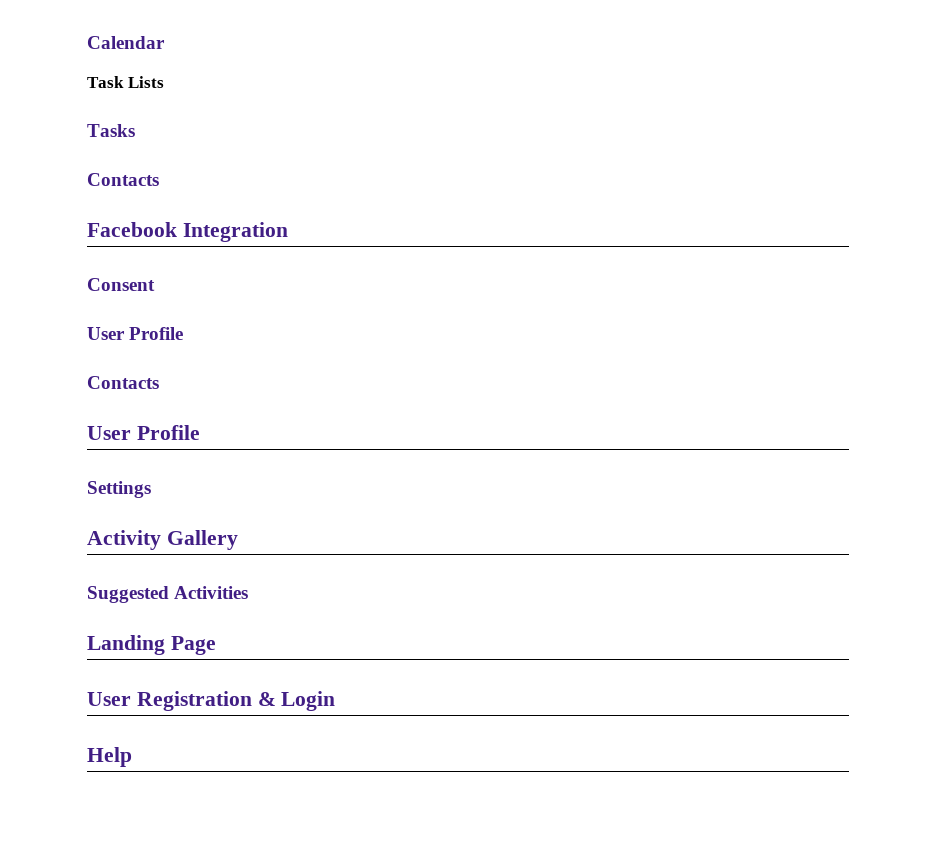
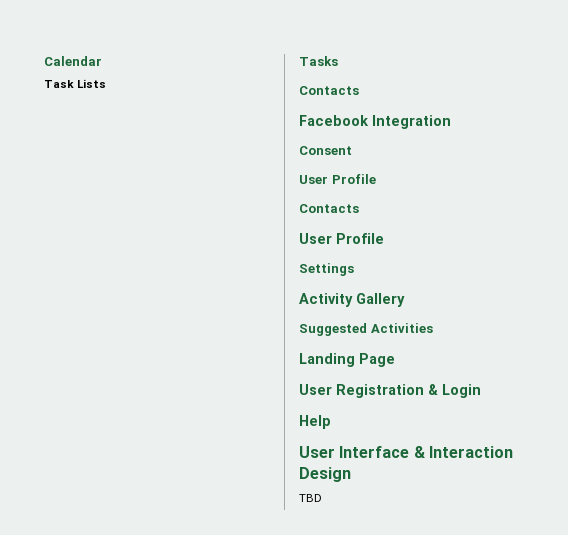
+ User Interface & Interaction Design
+ TBD

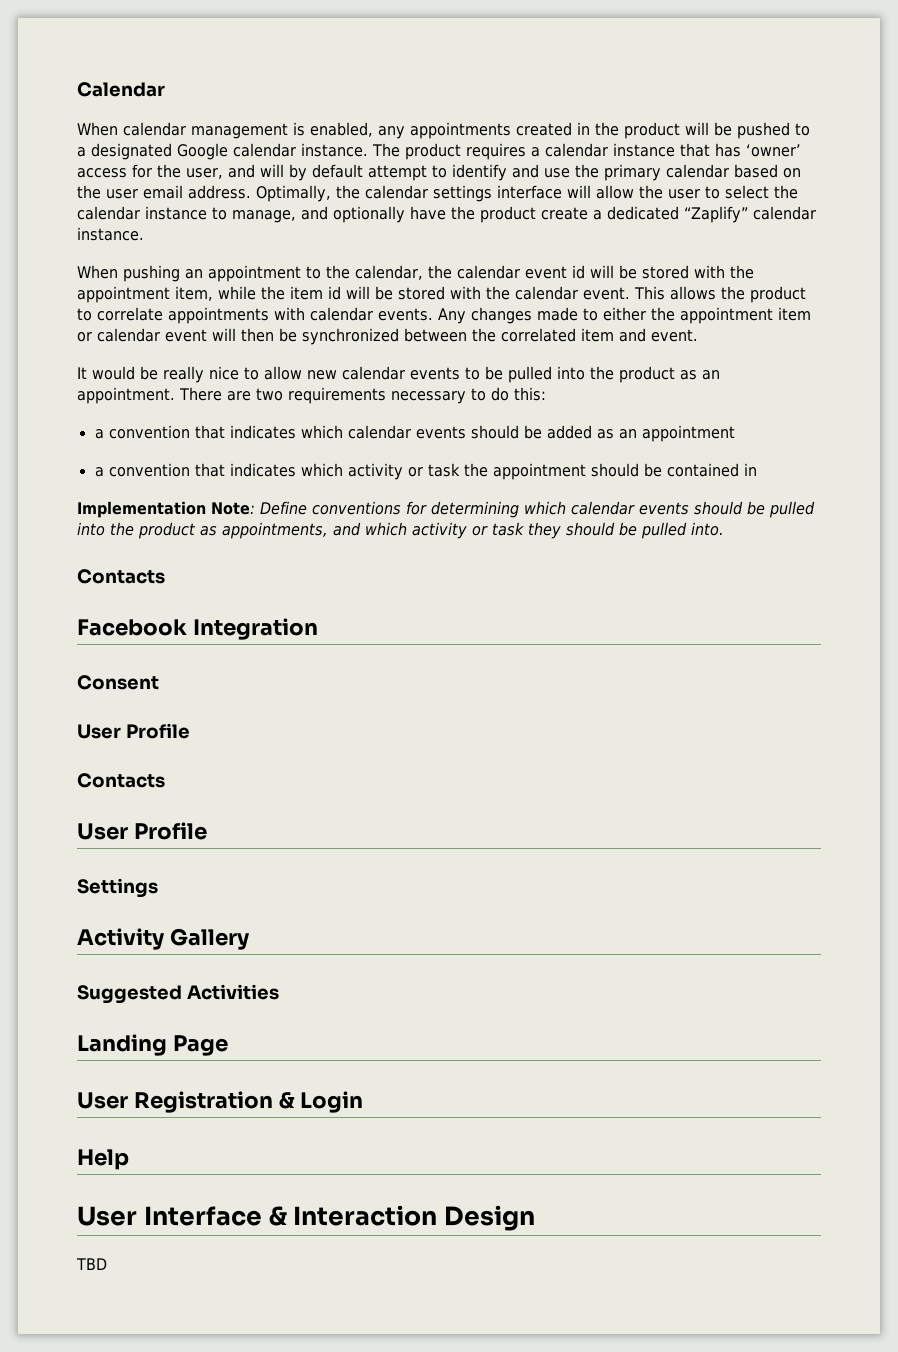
- Task Lists
- Tasks
+ When calendar management is enabled, any appointments created in the product will be pushed to a designated Google calendar instance. The product requires a calendar instance that has ‘owner’ access for the user, and will by default attempt to identify and use the primary calendar based on the user email address. Optimally, the calendar settings interface will allow the user to select the calendar instance to manage, and optionally have the product create a dedicated “Zaplify” calendar instance.
+ When pushing an appointment to the calendar, the calendar event id will be stored with the appointment item, while the item id will be stored with the calendar event. This allows the product to correlate appointments with calendar events. Any changes made to either the appointment item or calendar event will then be synchronized between the correlated item and event.
+ It would be really nice to allow new calendar events to be pulled into the product as an appointment. There are two requirements necessary to do this:
+ a convention that indicates which calendar events should be added as an appointment
+ a convention that indicates which activity or task the appointment should be contained in
+ Implementation Note: Define conventions for determining which calendar events should be pulled into the product as appointments, and which activity or task they should be pulled into.

